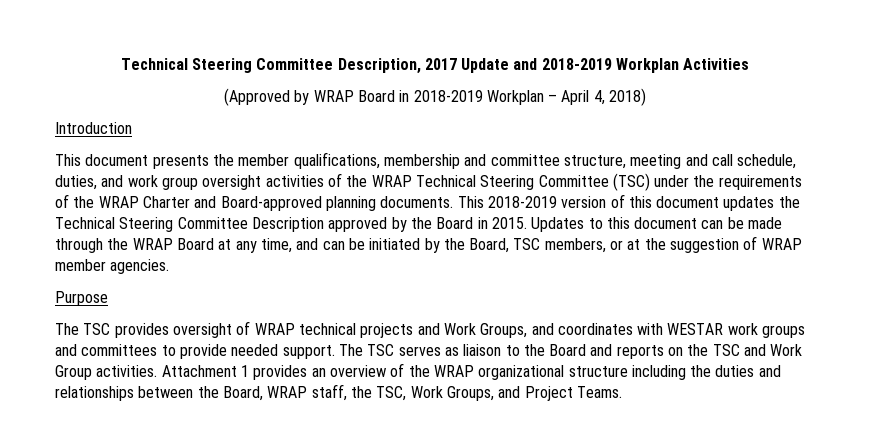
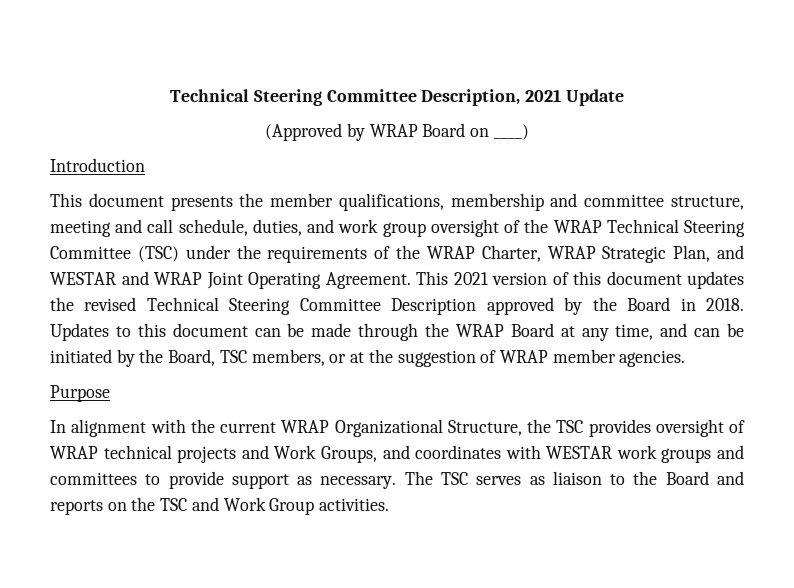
- Technical Steering Committee Description, 2017 Update and 2018-2019 Workplan Activities
+ Technical Steering Committee Description, 2021 Update
- (Approved by WRAP Board in 2018-2019 Workplan – April 4, 2018)
+ (Approved by WRAP Board on ____)
- This document presents the member qualifications, membership and committee structure, meeting and call schedule, duties, and work group oversight activities of the WRAP Technical Steering Committee (TSC) under the requirements of the WRAP Charter and Board-approved planning documents. This 2018-2019 version of this document updates the Technical Steering Committee Description approved by the Board in 2015.
+ This document presents the member qualifications, membership and committee structure, meeting and call schedule, duties, and work group oversight of the WRAP Technical Steering Committee (TSC) under the requirements of the WRAP Charter, WRAP Strategic Plan, and WESTAR and WRAP Joint Operating Agreement. This 2021 version of this document updates the revised Technical Steering Committee Description approved by the Board in 2018.
- The TSC provides oversight of WRAP technical projects and Work Groups, and coordinates with WESTAR work groups and committees to provide needed support.
+ In alignment with the current WRAP Organizational Structure, the TSC provides oversight of WRAP technical projects and Work Groups, and coordinates with WESTAR work groups and committees to provide support as necessary.
- Attachment 1 provides an overview of the WRAP organizational structure including the duties and relationships between the Board, WRAP staff, the TSC, Work Groups, and Project Teams.

